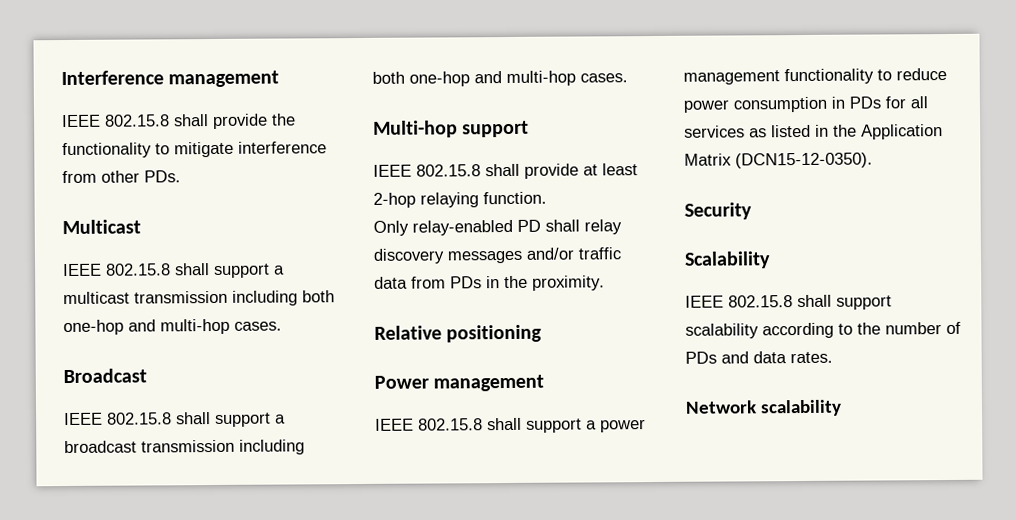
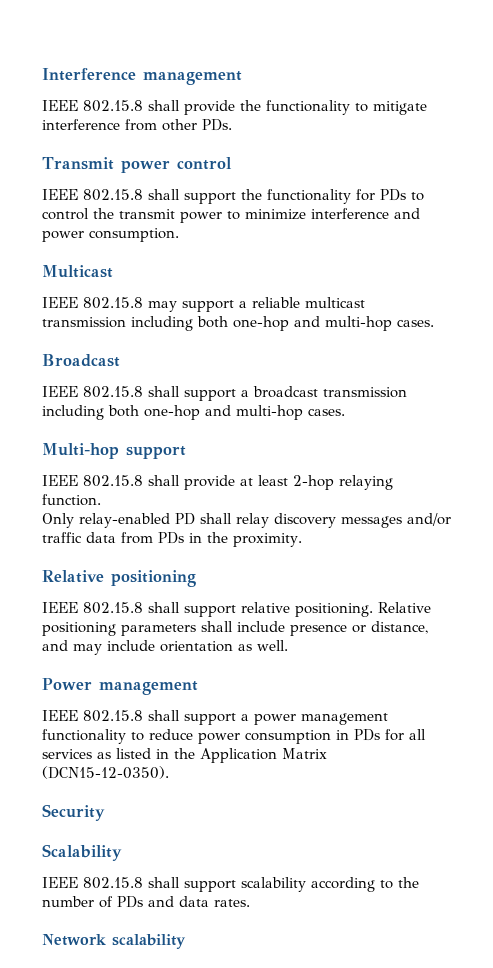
+ Transmit power control
+ IEEE 802.15.8 shall support the functionality for PDs to control the transmit power to minimize interference and power consumption.
  Multicast
- IEEE 802.15.8 shall support a multicast transmission including both one-hop and multi-hop cases.
+ IEEE 802.15.8 may support a reliable multicast transmission including both one-hop and multi-hop cases.
+ IEEE 802.15.8 shall support relative positioning. Relative positioning parameters shall include presence or distance, and may include orientation as well.

